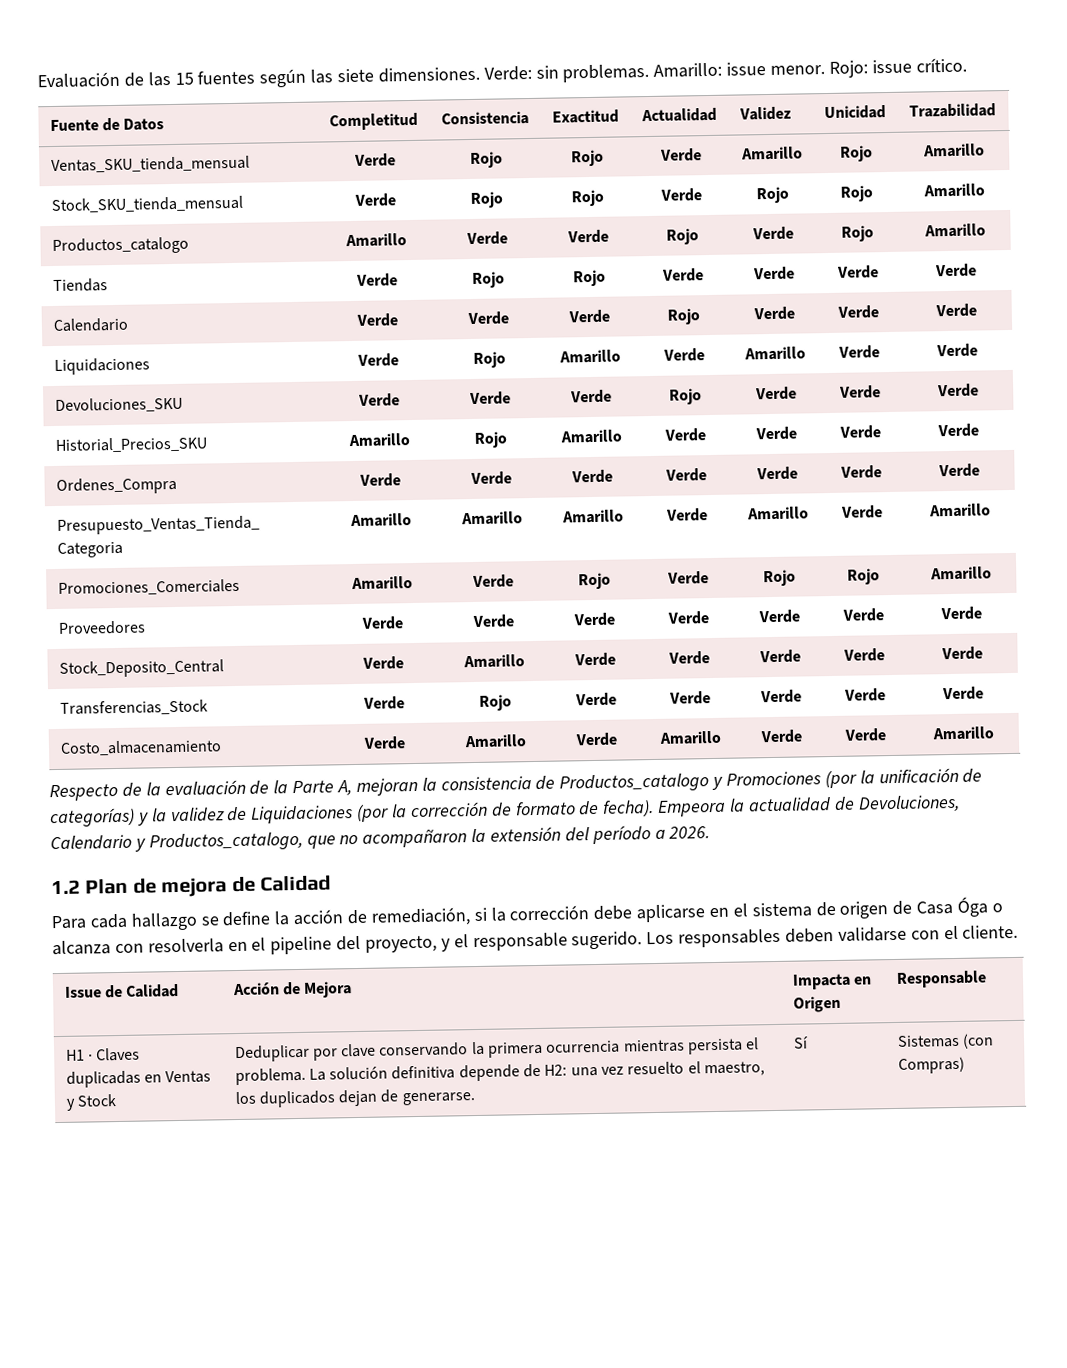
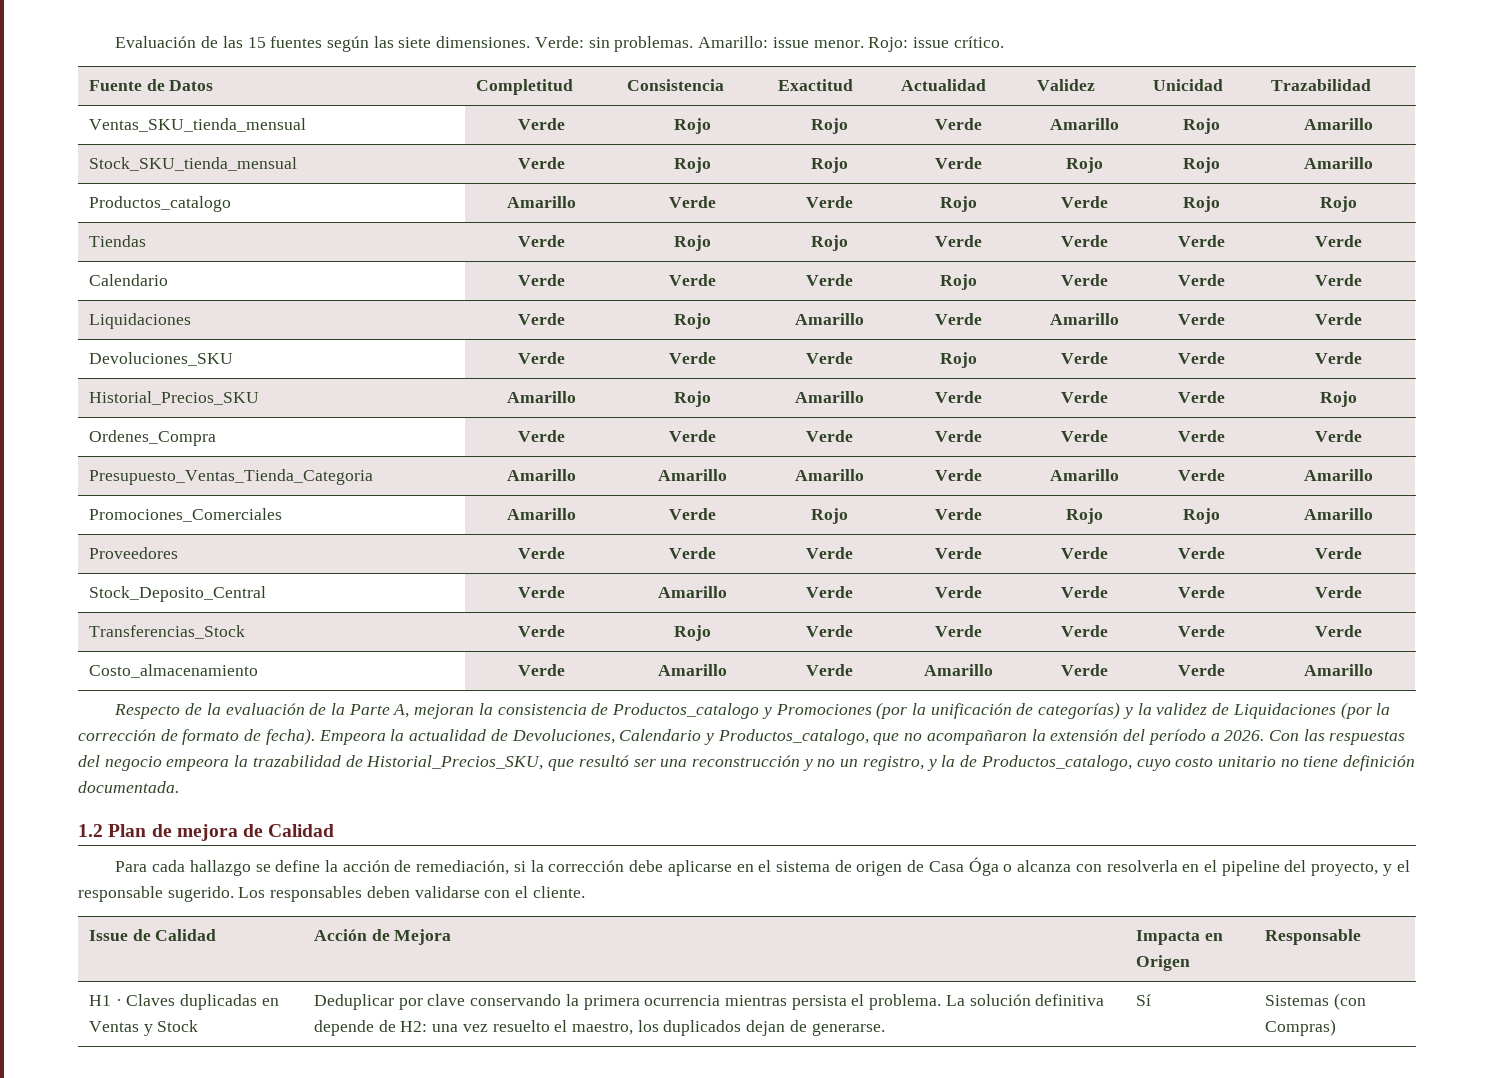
- Productos_catalogo | Amarillo | Verde | Verde | Rojo | Verde | Rojo | Amarillo
+ Productos_catalogo | Amarillo | Verde | Verde | Rojo | Verde | Rojo | Rojo
- Historial_Precios_SKU | Amarillo | Rojo | Amarillo | Verde | Verde | Verde | Verde
+ Historial_Precios_SKU | Amarillo | Rojo | Amarillo | Verde | Verde | Verde | Rojo
+ Con las respuestas del negocio empeora la trazabilidad de Historial_Precios_SKU, que resultó ser una reconstrucción y no un registro, y la de Productos_catalogo, cuyo costo unitario no tiene definición documentada.

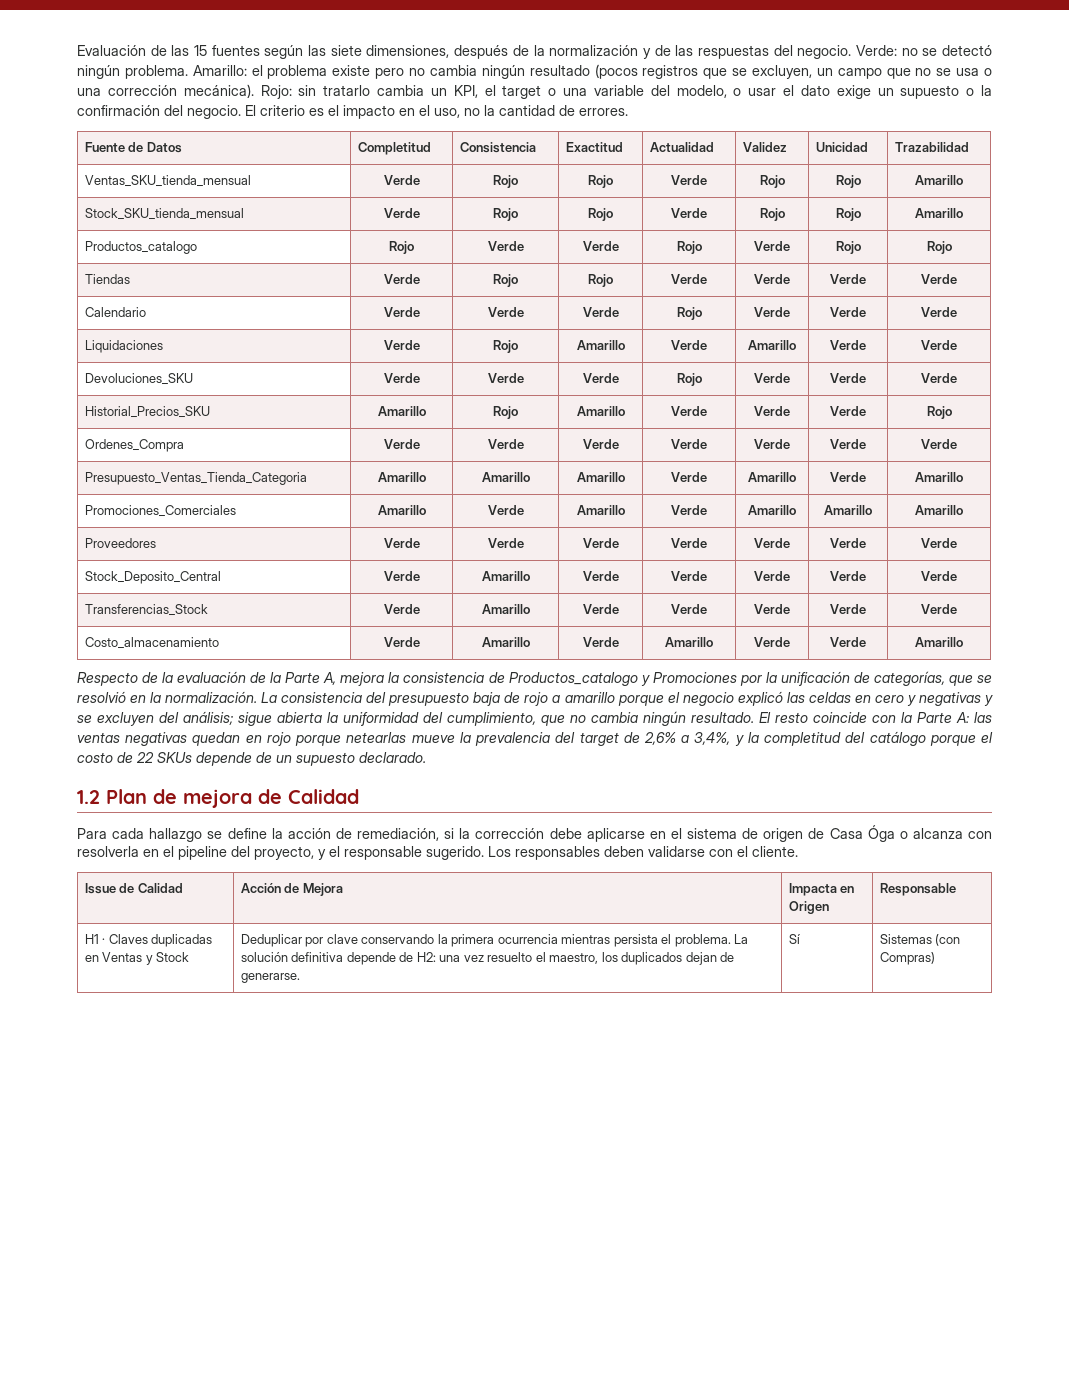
- Evaluación de las 15 fuentes según las siete dimensiones. Verde: sin problemas. Amarillo: issue menor. Rojo: issue crítico.
+ Evaluación de las 15 fuentes según las siete dimensiones, después de la normalización y de las respuestas del negocio. Verde: no se detectó ningún problema. Amarillo: el problema existe pero no cambia ningún resultado (pocos registros que se excluyen, un campo que no se usa o una corrección mecánica). Rojo: sin tratarlo cambia un KPI, el target o una variable del modelo, o usar el dato exige un supuesto o la confirmación del negocio. El criterio es el impacto en el uso, no la cantidad de errores.
- Ventas_SKU_tienda_mensual | Verde | Rojo | Rojo | Verde | Amarillo | Rojo | Amarillo
+ Ventas_SKU_tienda_mensual | Verde | Rojo | Rojo | Verde | Rojo | Rojo | Amarillo
- Productos_catalogo | Amarillo | Verde | Verde | Rojo | Verde | Rojo | Rojo
+ Productos_catalogo | Rojo | Verde | Verde | Rojo | Verde | Rojo | Rojo
- Promociones_Comerciales | Amarillo | Verde | Rojo | Verde | Rojo | Rojo | Amarillo
+ Promociones_Comerciales | Amarillo | Verde | Amarillo | Verde | Amarillo | Amarillo | Amarillo
- Transferencias_Stock | Verde | Rojo | Verde | Verde | Verde | Verde | Verde
+ Transferencias_Stock | Verde | Amarillo | Verde | Verde | Verde | Verde | Verde
- Respecto de la evaluación de la Parte A, mejoran la consistencia de Productos_catalogo y Promociones (por la unificación de categorías) y la validez de Liquidaciones (por la corrección de formato de fecha). Empeora la actualidad de Devoluciones, Calendario y Productos_catalogo, que no acompañaron la extensión del período a 2026. Con las respuestas del negocio empeora la trazabilidad de Historial_Precios_SKU, que resultó ser una reconstrucción y no un registro, y la de Productos_catalogo, cuyo costo unitario no tiene definición documentada.
+ Respecto de la evaluación de la Parte A, mejora la consistencia de Productos_catalogo y Promociones por la unificación de categorías, que se resolvió en la normalización. La consistencia del presupuesto baja de rojo a amarillo porque el negocio explicó las celdas en cero y negativas y se excluyen del análisis; sigue abierta la uniformidad del cumplimiento, que no cambia ningún resultado. El resto coincide con la Parte A: las ventas negativas quedan en rojo porque netearlas mueve la prevalencia del target de 2,6% a 3,4%, y la completitud del catálogo porque el costo de 22 SKUs depende de un supuesto declarado.

